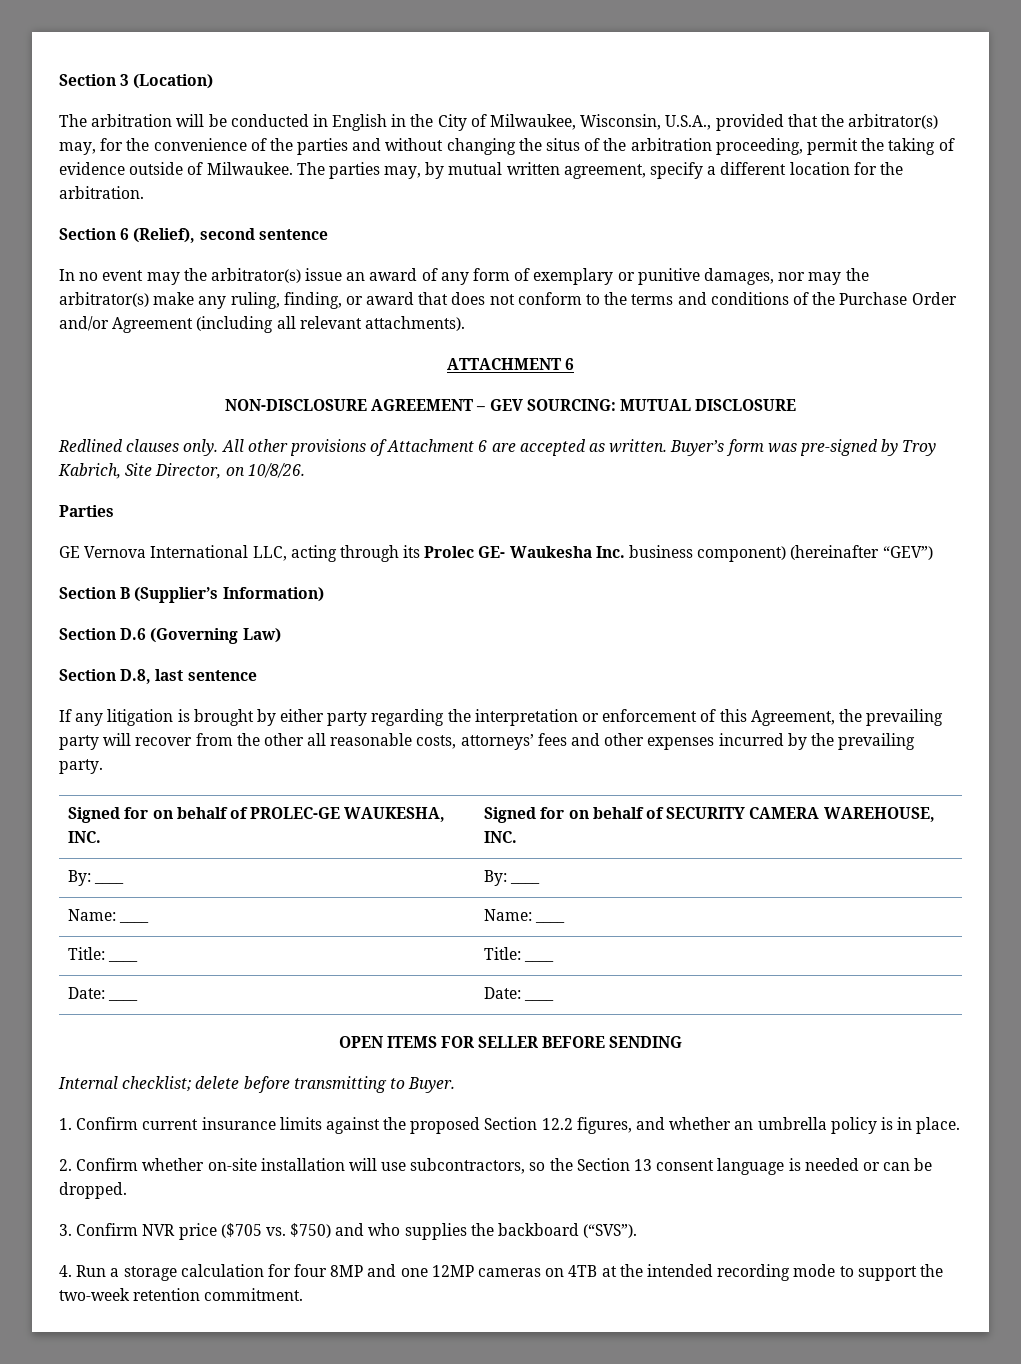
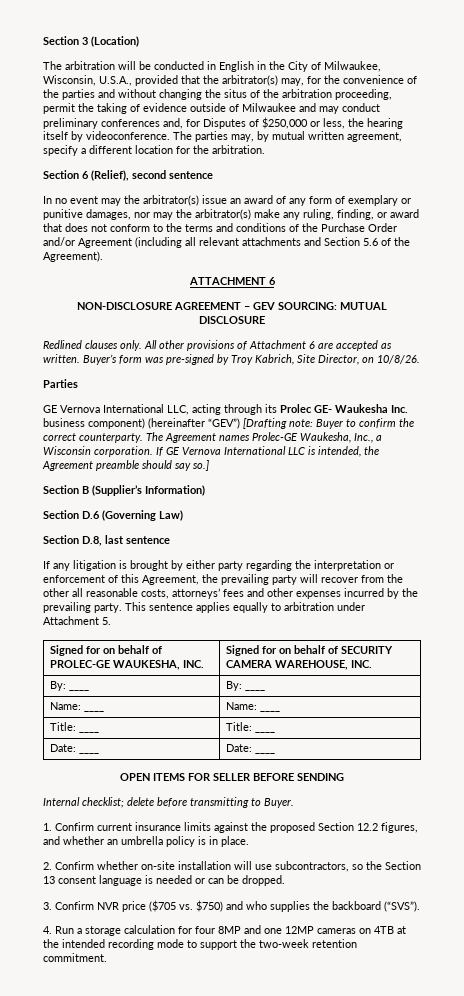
- The arbitration will be conducted in English in the City of Milwaukee, Wisconsin, U.S.A., provided that the arbitrator(s) may, for the convenience of the parties and without changing the situs of the arbitration proceeding, permit the taking of evidence outside of Milwaukee.
+ The arbitration will be conducted in English in the City of Milwaukee, Wisconsin, U.S.A., provided that the arbitrator(s) may, for the convenience of the parties and without changing the situs of the arbitration proceeding, permit the taking of evidence outside of Milwaukee and may conduct preliminary conferences and, for Disputes of $250,000 or less, the hearing itself by videoconference.
- In no event may the arbitrator(s) issue an award of any form of exemplary or punitive damages, nor may the arbitrator(s) make any ruling, finding, or award that does not conform to the terms and conditions of the Purchase Order and/or Agreement (including all relevant attachments).
+ In no event may the arbitrator(s) issue an award of any form of exemplary or punitive damages, nor may the arbitrator(s) make any ruling, finding, or award that does not conform to the terms and conditions of the Purchase Order and/or Agreement (including all relevant attachments and Section 5.6 of the Agreement).
- GE Vernova International LLC, acting through its Prolec GE- Waukesha Inc. business component) (hereinafter “GEV”)
+ GE Vernova International LLC, acting through its Prolec GE- Waukesha Inc. business component) (hereinafter “GEV”) [Drafting note: Buyer to confirm the correct counterparty. The Agreement names Prolec-GE Waukesha, Inc., a Wisconsin corporation. If GE Vernova International LLC is intended, the Agreement preamble should say so.]
+ This sentence applies equally to arbitration under Attachment 5.

